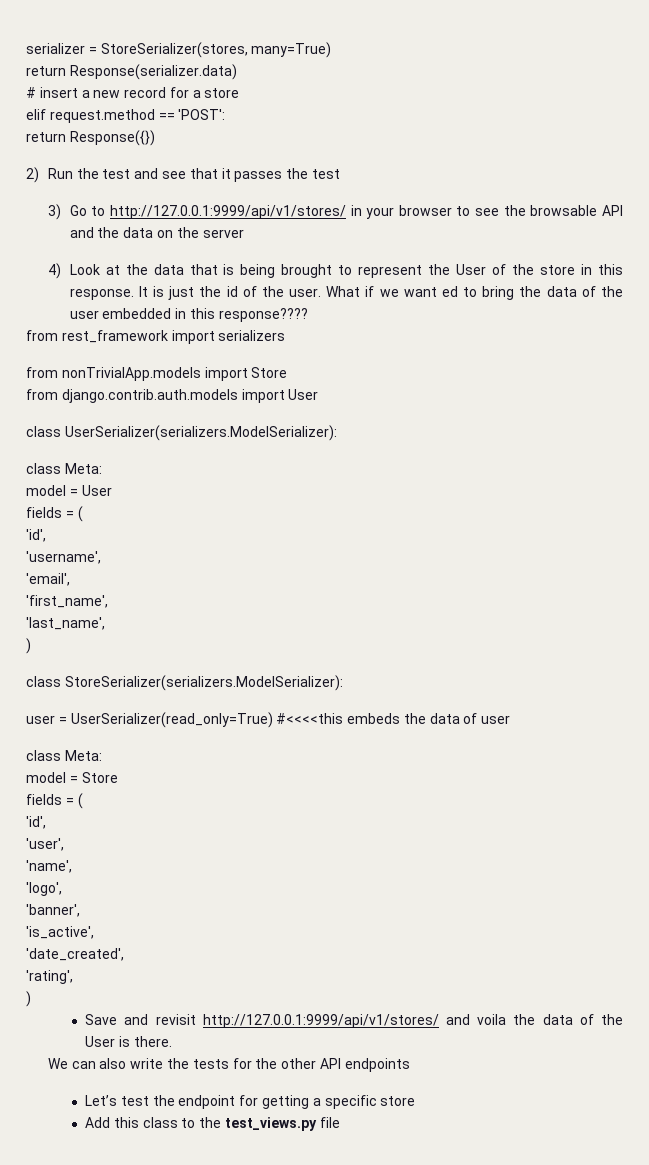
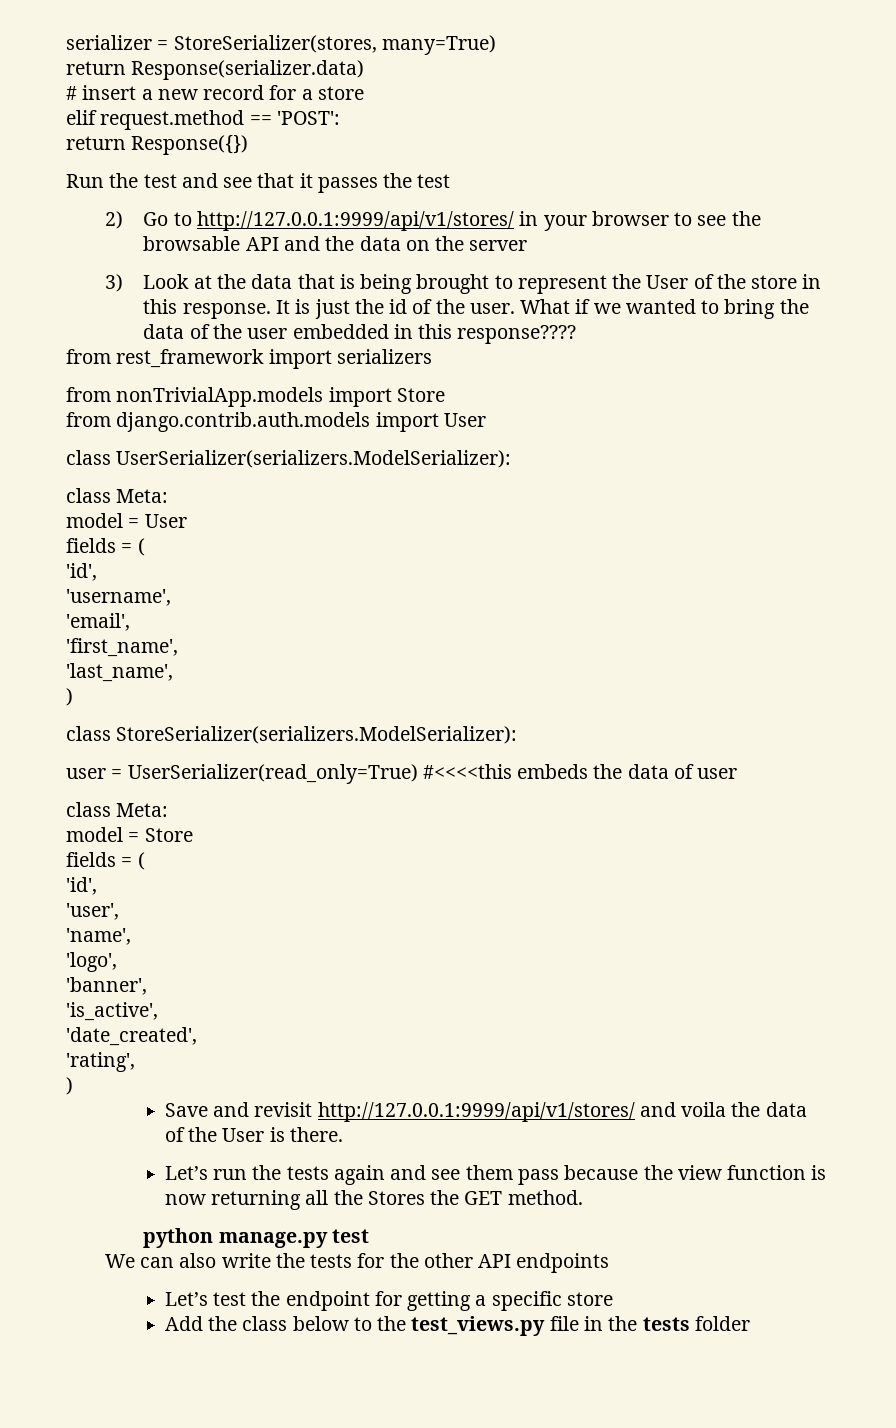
- 2) Run the test and see that it passes the test
+ Run the test and see that it passes the test
- 3) Go to http://127.0.0.1:9999/api/v1/stores/ in your browser to see the browsable API and the data on the server
+ 2) Go to http://127.0.0.1:9999/api/v1/stores/ in your browser to see the browsable API and the data on the server
- 4) Look at the data that is being brought to represent the User of the store in this response.
+ 3) Look at the data that is being brought to represent the User of the store in this response.
- What if we want ed to bring the data of the user embedded in this response????
+ What if we wanted to bring the data of the user embedded in this response????
+ Let’s run the tests again and see them pass because the view function is now returning all the Stores the GET method.
+ python manage.py test
- Add this class to the test_views.py file
+ Add the class below to the test_views.py file in the tests folder

